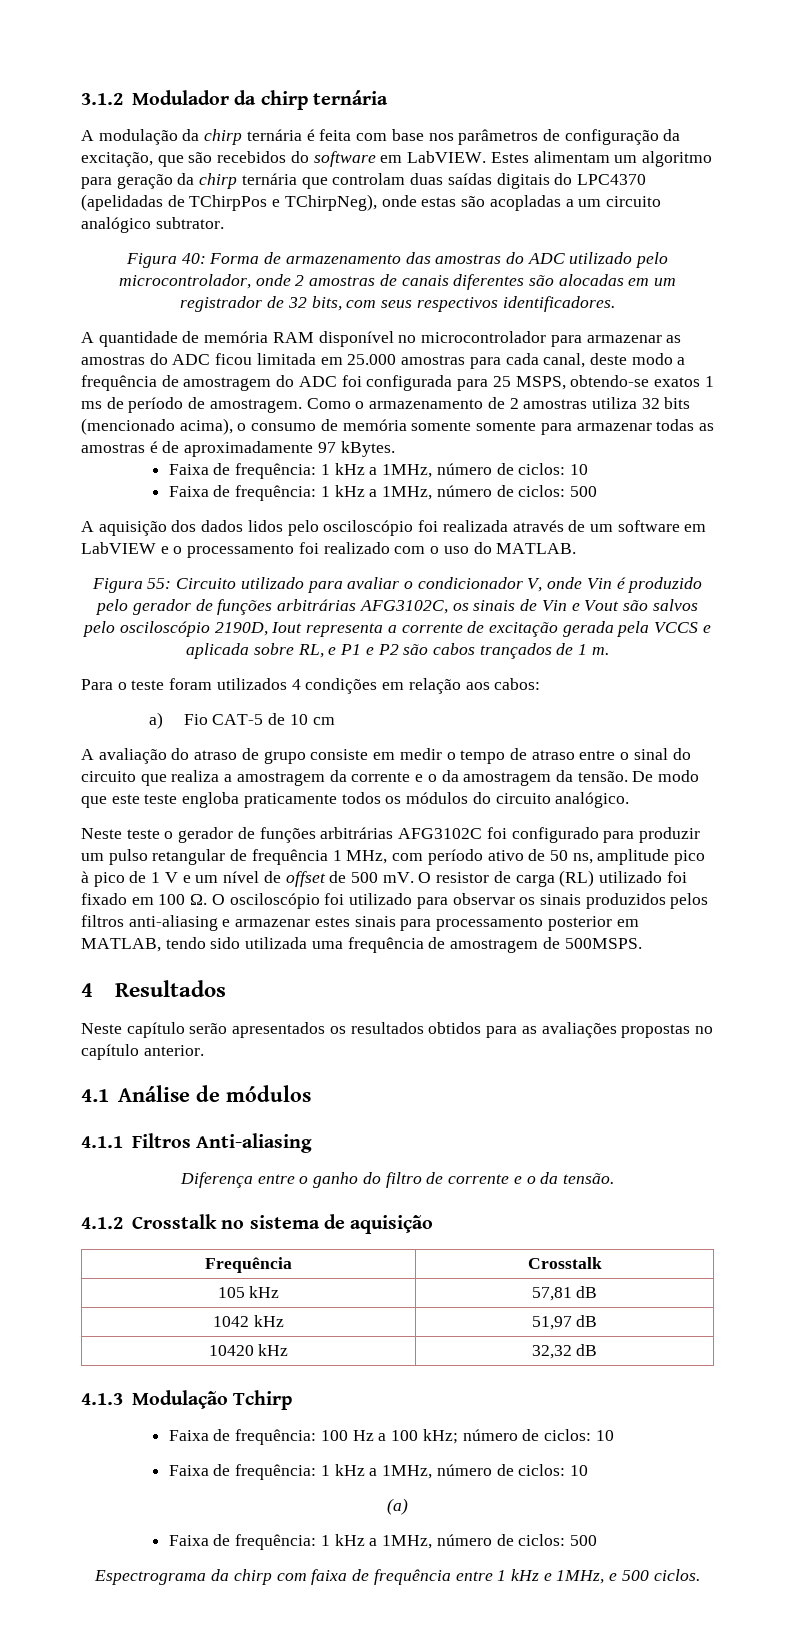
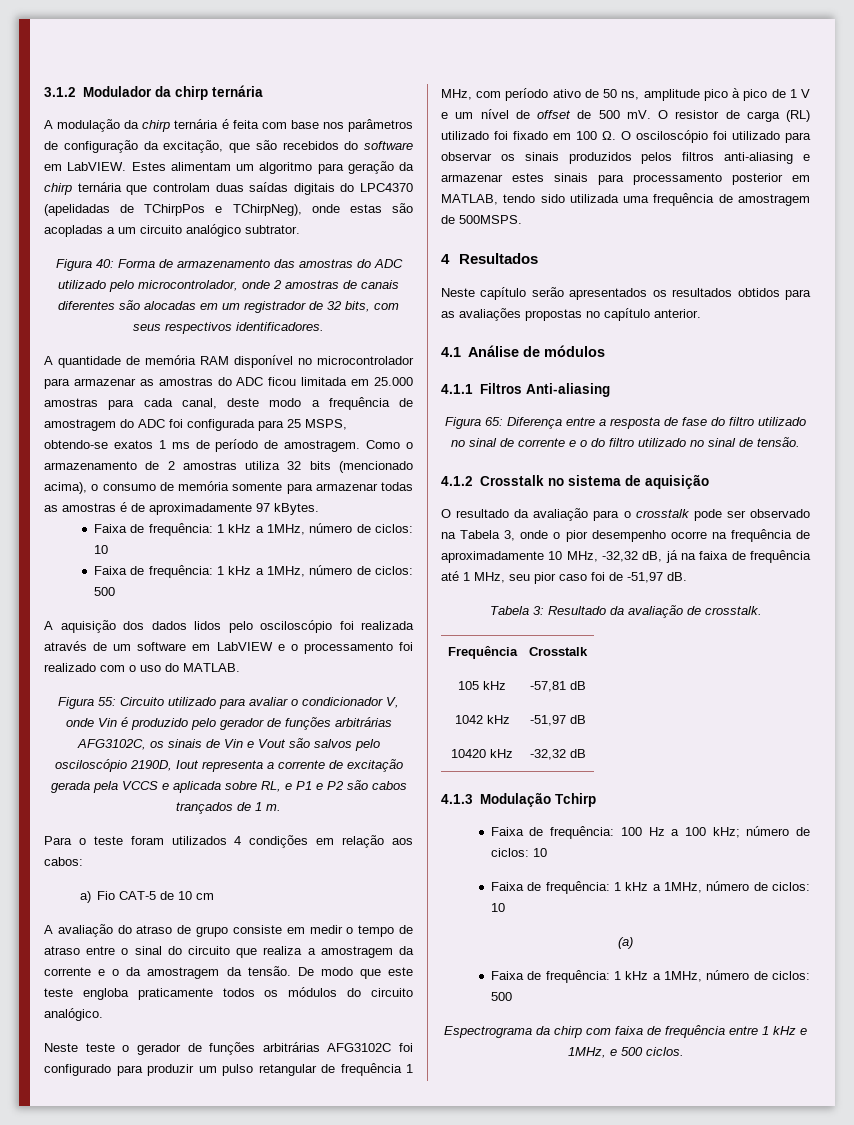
- Como o armazenamento de 2 amostras utiliza 32 bits (mencionado acima), o consumo de memória somente somente para armazenar todas as amostras é de aproximadamente 97 kBytes.
+ Como o armazenamento de 2 amostras utiliza 32 bits (mencionado acima), o consumo de memória somente para armazenar todas as amostras é de aproximadamente 97 kBytes.
- Diferença entre o ganho do filtro de corrente e o da tensão.
+ Figura 65: Diferença entre a resposta de fase do filtro utilizado no sinal de corrente e o do filtro utilizado no sinal de tensão.
+ O resultado da avaliação para o crosstalk pode ser observado na Tabela 3, onde o pior desempenho ocorre na frequência de aproximadamente 10 MHz, -32,32 dB, já na faixa de frequência até 1 MHz, seu pior caso foi de -51,97 dB.
+ Tabela 3: Resultado da avaliação de crosstalk.
- 105 kHz | 57,81 dB
+ 105 kHz | -57,81 dB
- 1042 kHz | 51,97 dB
+ 1042 kHz | -51,97 dB
- 10420 kHz | 32,32 dB
+ 10420 kHz | -32,32 dB

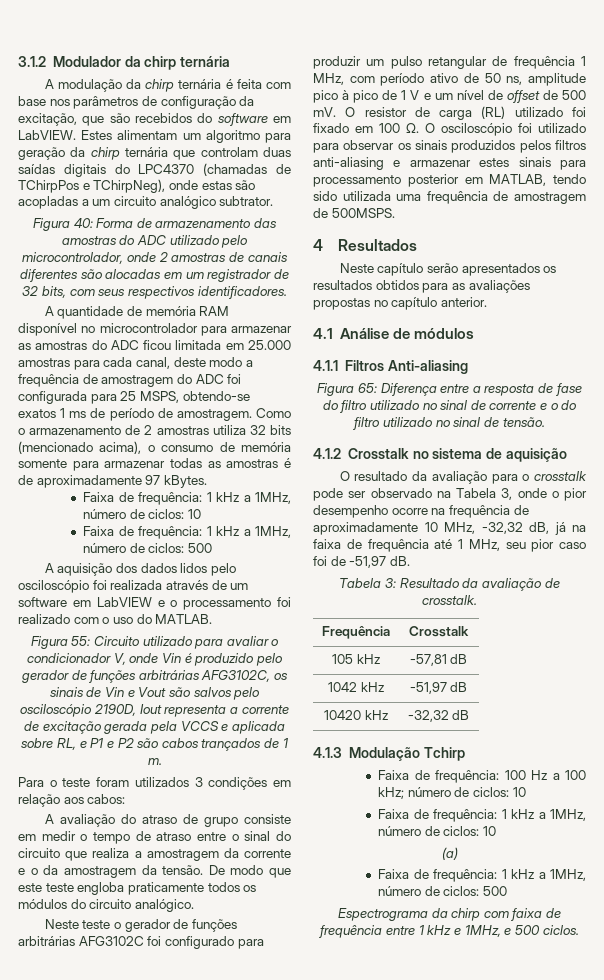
- Estes alimentam um algoritmo para geração da chirp ternária que controlam duas saídas digitais do LPC4370 (apelidadas de TChirpPos e TChirpNeg), onde estas são acopladas a um circuito analógico subtrator.
+ Estes alimentam um algoritmo para geração da chirp ternária que controlam duas saídas digitais do LPC4370 (chamadas de TChirpPos e TChirpNeg), onde estas são acopladas a um circuito analógico subtrator.
- Para o teste foram utilizados 4 condições em relação aos cabos:
+ Para o teste foram utilizados 3 condições em relação aos cabos:
- a) Fio CAT-5 de 10 cm

